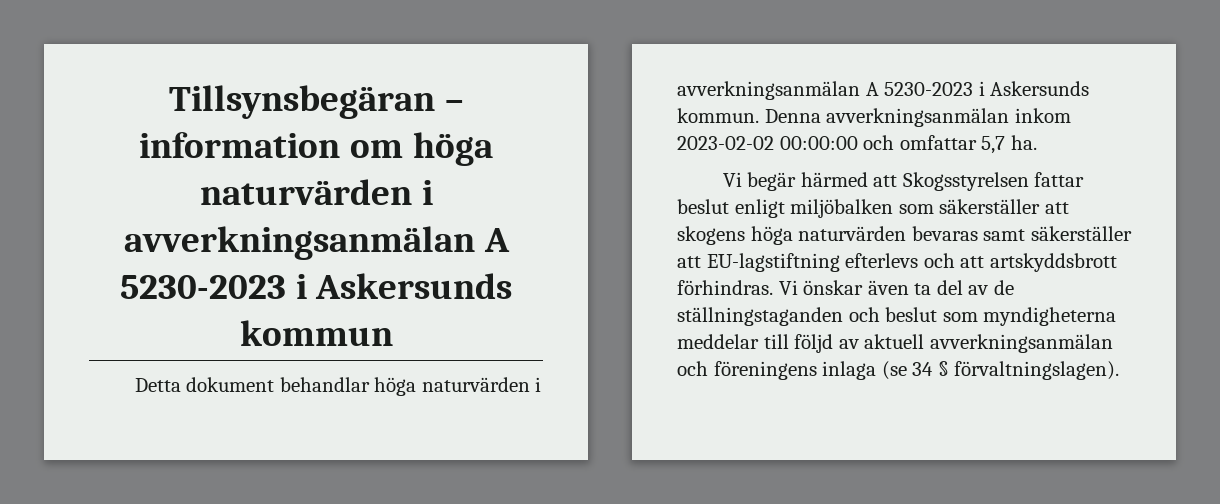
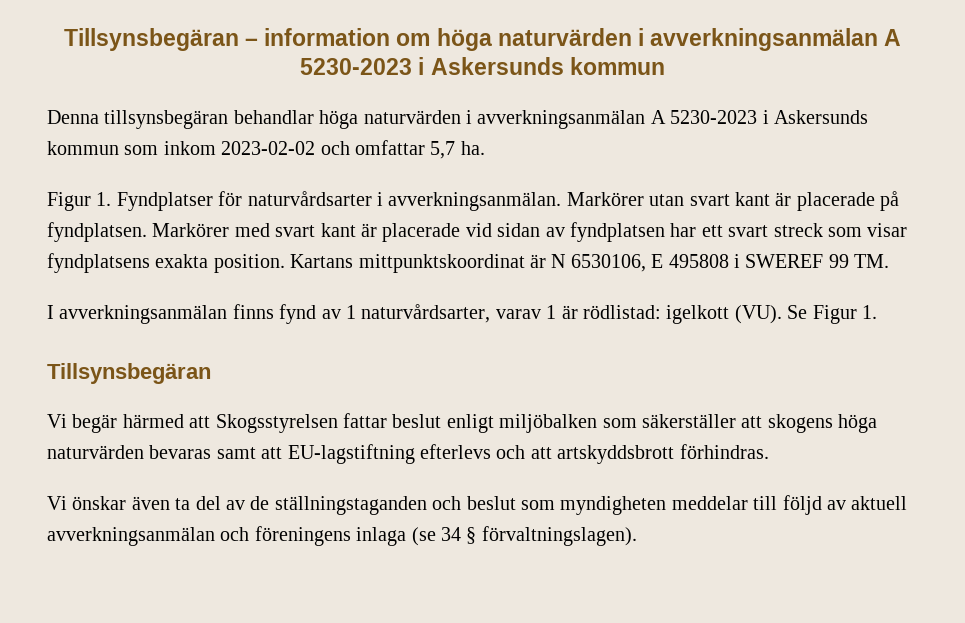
- Detta dokument behandlar höga naturvärden i avverkningsanmälan A 5230-2023 i Askersunds kommun. Denna avverkningsanmälan inkom 2023-02-02 00:00:00 och omfattar 5,7 ha.
+ Denna tillsynsbegäran behandlar höga naturvärden i avverkningsanmälan A 5230-2023 i Askersunds kommun som inkom 2023-02-02 och omfattar 5,7 ha.
+ Figur 1. Fyndplatser för naturvårdsarter i avverkningsanmälan. Markörer utan svart kant är placerade på fyndplatsen. Markörer med svart kant är placerade vid sidan av fyndplatsen har ett svart streck som visar fyndplatsens exakta position. Kartans mittpunktskoordinat är N 6530106, E 495808 i SWEREF 99 TM.
+ I avverkningsanmälan finns fynd av 1 naturvårdsarter, varav 1 är rödlistad: igelkott (VU). Se Figur 1.
+ Tillsynsbegäran
- Vi begär härmed att Skogsstyrelsen fattar beslut enligt miljöbalken som säkerställer att skogens höga naturvärden bevaras samt säkerställer att EU-lagstiftning efterlevs och att artskyddsbrott förhindras. Vi önskar även ta del av de ställningstaganden och beslut som myndigheterna meddelar till följd av aktuell avverkningsanmälan och föreningens inlaga (se 34 § förvaltningslagen).
+ Vi begär härmed att Skogsstyrelsen fattar beslut enligt miljöbalken som säkerställer att skogens höga naturvärden bevaras samt att EU-lagstiftning efterlevs och att artskyddsbrott förhindras.
+ Vi önskar även ta del av de ställningstaganden och beslut som myndigheten meddelar till följd av aktuell avverkningsanmälan och föreningens inlaga (se 34 § förvaltningslagen).

